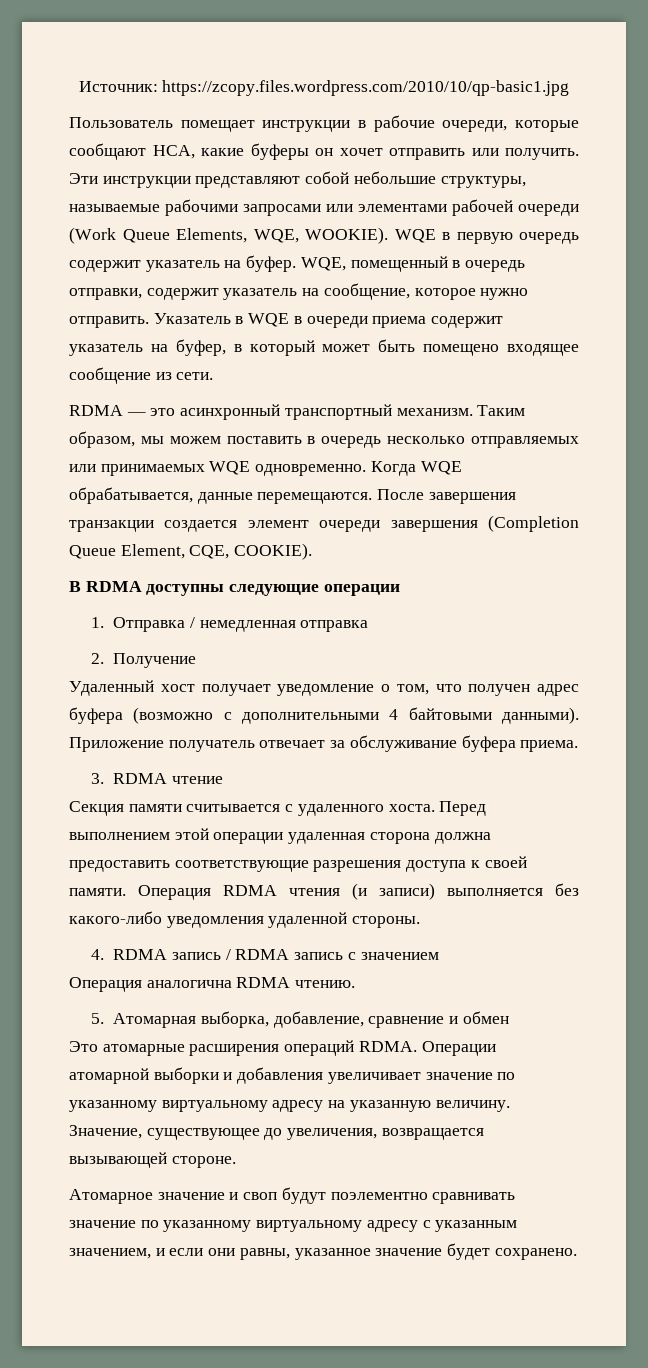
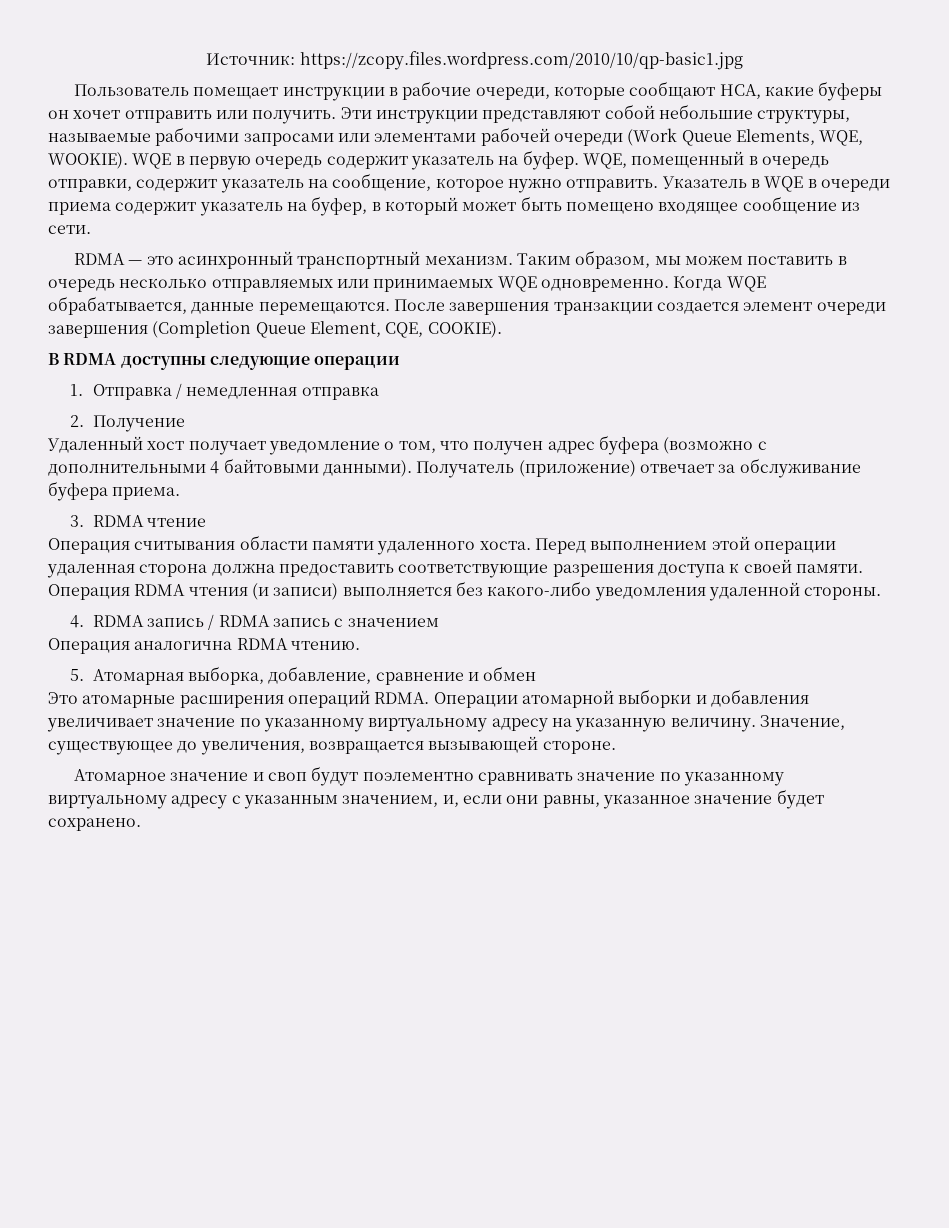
- Приложение получатель отвечает за обслуживание буфера приема.
+ Получатель (приложение) отвечает за обслуживание буфера приема.
- Секция памяти считывается с удаленного хоста.
+ Операция считывания области памяти удаленного хоста.
- Атомарное значение и своп будут поэлементно сравнивать значение по указанному виртуальному адресу с указанным значением, и если они равны, указанное значение будет сохранено.
+ Атомарное значение и своп будут поэлементно сравнивать значение по указанному виртуальному адресу с указанным значением, и, если они равны, указанное значение будет сохранено.

